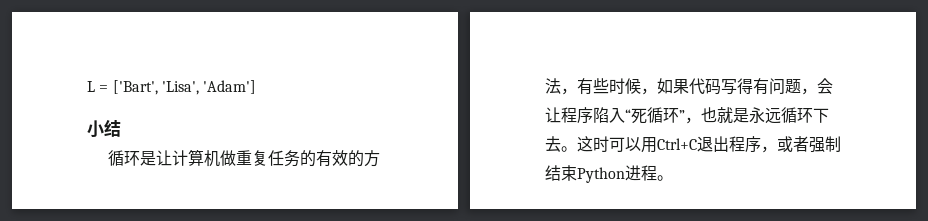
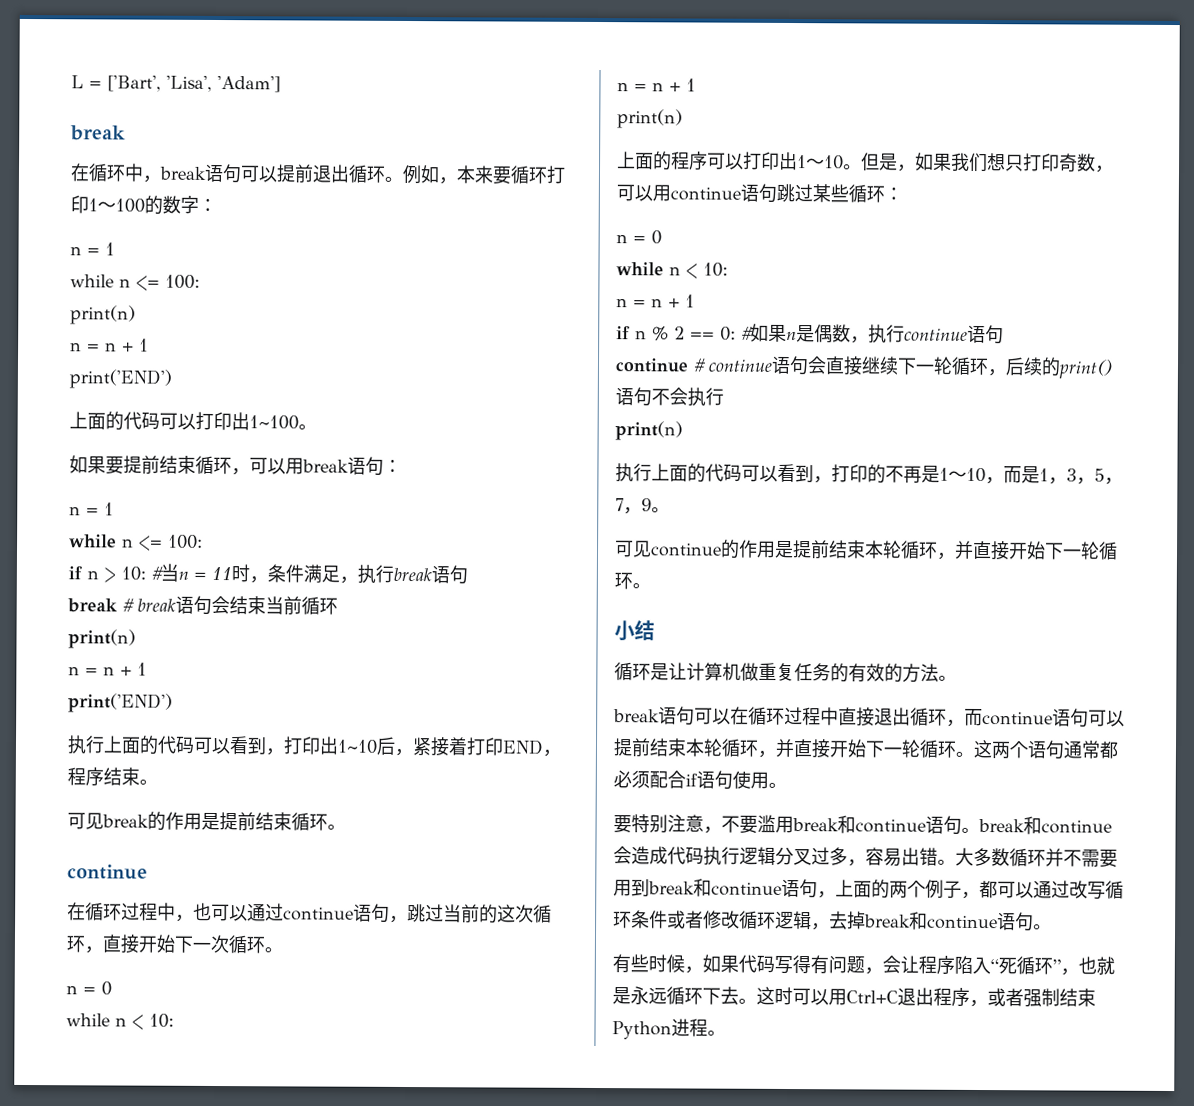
  L = ['Bart', 'Lisa', 'Adam']
+ break
+ 在循环中，break语句可以提前退出循环。例如，本来要循环打印1～100的数字：
+ n = 1
+ while n <= 100:
+ print(n)
+ n = n + 1
+ print('END')
+ 上面的代码可以打印出1~100。
+ 如果要提前结束循环，可以用break语句：
+ n = 1
+ while n <= 100:
+ if n > 10: #当n = 11时，条件满足，执行break语句
+ break # break语句会结束当前循环
+ print(n)
+ n = n + 1
+ print('END')
+ 执行上面的代码可以看到，打印出1~10后，紧接着打印END，程序结束。
+ 可见break的作用是提前结束循环。
+ continue
+ 在循环过程中，也可以通过continue语句，跳过当前的这次循环，直接开始下一次循环。
+ n = 0
+ while n < 10:
+ n = n + 1
+ print(n)
+ 上面的程序可以打印出1～10。但是，如果我们想只打印奇数，可以用continue语句跳过某些循环：
+ n = 0
+ while n < 10:
+ n = n + 1
+ if n % 2 == 0: #如果n是偶数，执行continue语句
+ continue # continue语句会直接继续下一轮循环，后续的print()语句不会执行
+ print(n)
+ 执行上面的代码可以看到，打印的不再是1～10，而是1，3，5，7，9。
+ 可见continue的作用是提前结束本轮循环，并直接开始下一轮循环。
- 循环是让计算机做重复任务的有效的方法，有些时候，如果代码写得有问题，会让程序陷入“死循环”，也就是永远循环下去。
+ 循环是让计算机做重复任务的有效的方法。
+ break语句可以在循环过程中直接退出循环，而continue语句可以提前结束本轮循环，并直接开始下一轮循环。这两个语句通常都必须配合if语句使用。
+ 要特别注意，不要滥用break和continue语句。break和continue会造成代码执行逻辑分叉过多，容易出错。大多数循环并不需要用到break和continue语句，上面的两个例子，都可以通过改写循环条件或者修改循环逻辑，去掉break和continue语句。
+ 有些时候，如果代码写得有问题，会让程序陷入“死循环”，也就是永远循环下去。

